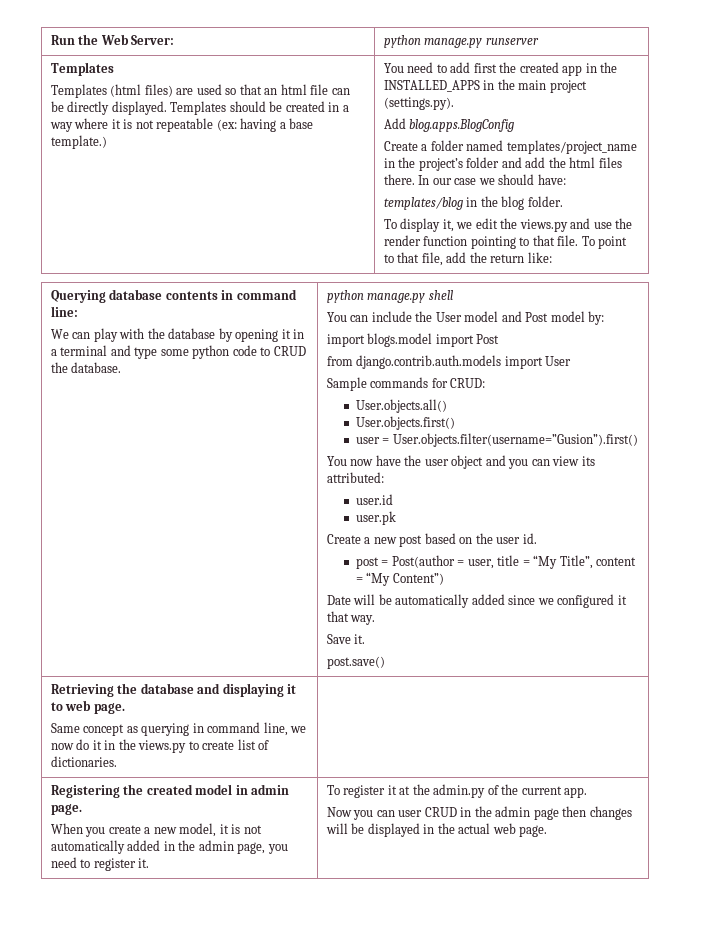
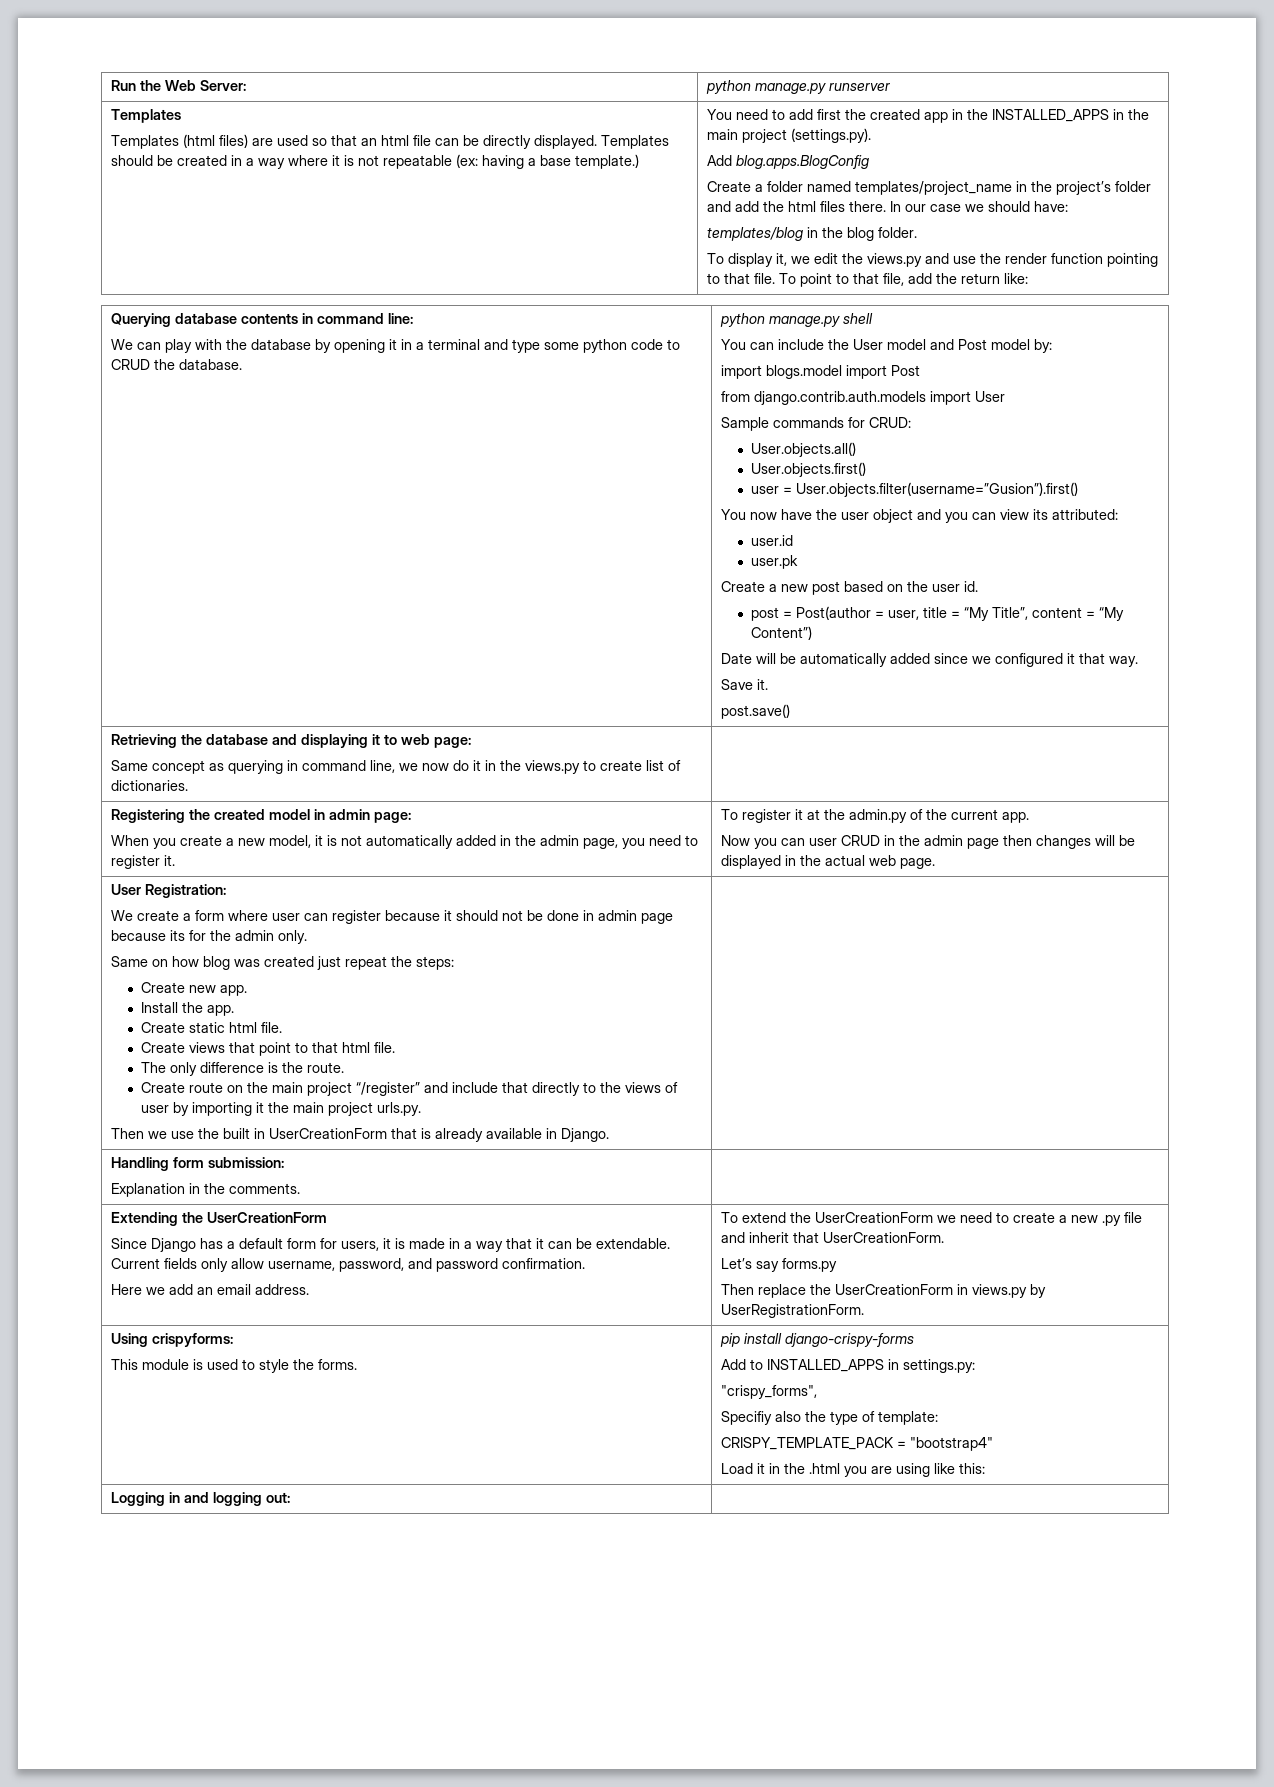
- Retrieving the database and displaying it to web page.
+ Retrieving the database and displaying it to web page:
- Registering the created model in admin page.
+ Registering the created model in admin page:
+ User Registration:
+ We create a form where user can register because it should not be done in admin page because its for the admin only.
+ Same on how blog was created just repeat the steps:
+ Create new app.
+ Install the app.
+ Create static html file.
+ Create views that point to that html file.
+ The only difference is the route.
+ Create route on the main project “/register” and include that directly to the views of user by importing it the main project urls.py.
+ Then we use the built in UserCreationForm that is already available in Django. |
+ Handling form submission:
+ Explanation in the comments. |
+ Extending the UserCreationForm
+ Since Django has a default form for users, it is made in a way that it can be extendable. Current fields only allow username, password, and password confirmation.
+ Here we add an email address. | To extend the UserCreationForm we need to create a new .py file and inherit that UserCreationForm.
+ Let’s say forms.py
+ Then replace the UserCreationForm in views.py by UserRegistrationForm.
+ Using crispyforms:
+ This module is used to style the forms. | pip install django-crispy-forms
+ Add to INSTALLED_APPS in settings.py:
+ "crispy_forms",
+ Specifiy also the type of template:
+ CRISPY_TEMPLATE_PACK = "bootstrap4"
+ Load it in the .html you are using like this:
+ Logging in and logging out: |

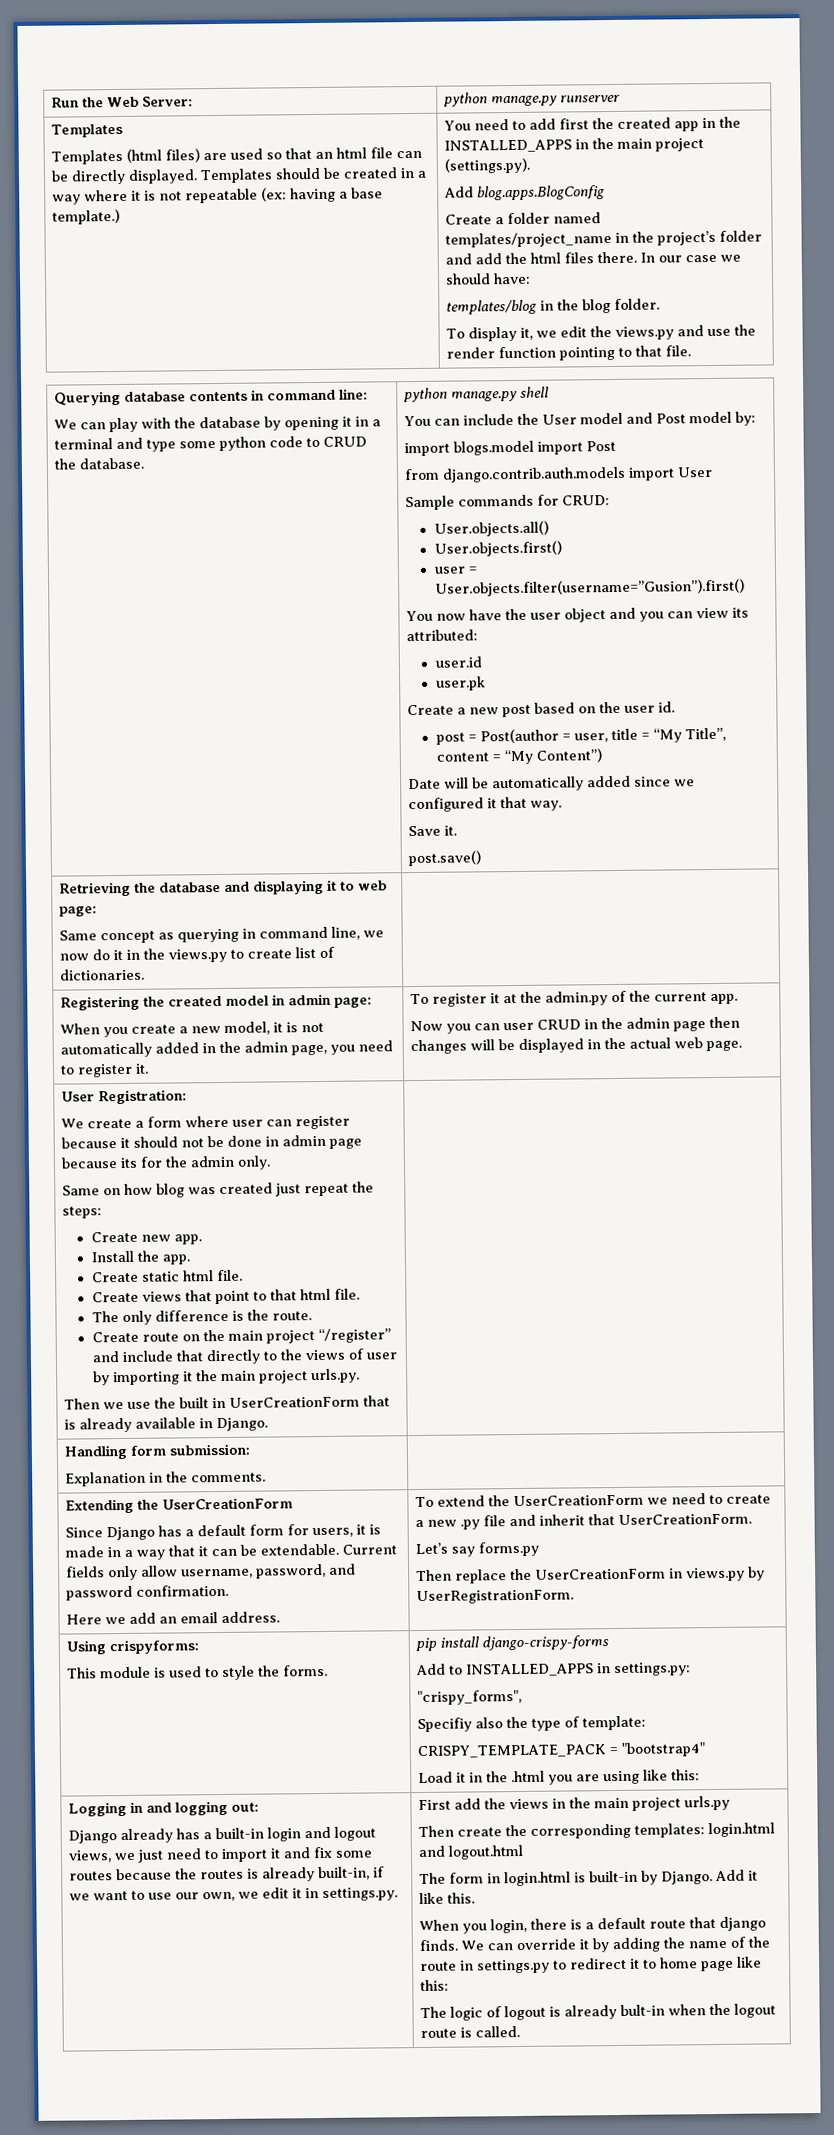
- To point to that file, add the return like:
+ Django already has a built-in login and logout views, we just need to import it and fix some routes because the routes is already built-in, if we want to use our own, we edit it in settings.py. | First add the views in the main project urls.py
+ Then create the corresponding templates: login.html and logout.html
+ The form in login.html is built-in by Django. Add it like this.
+ When you login, there is a default route that django finds. We can override it by adding the name of the route in settings.py to redirect it to home page like this:
+ The logic of logout is already bult-in when the logout route is called.

